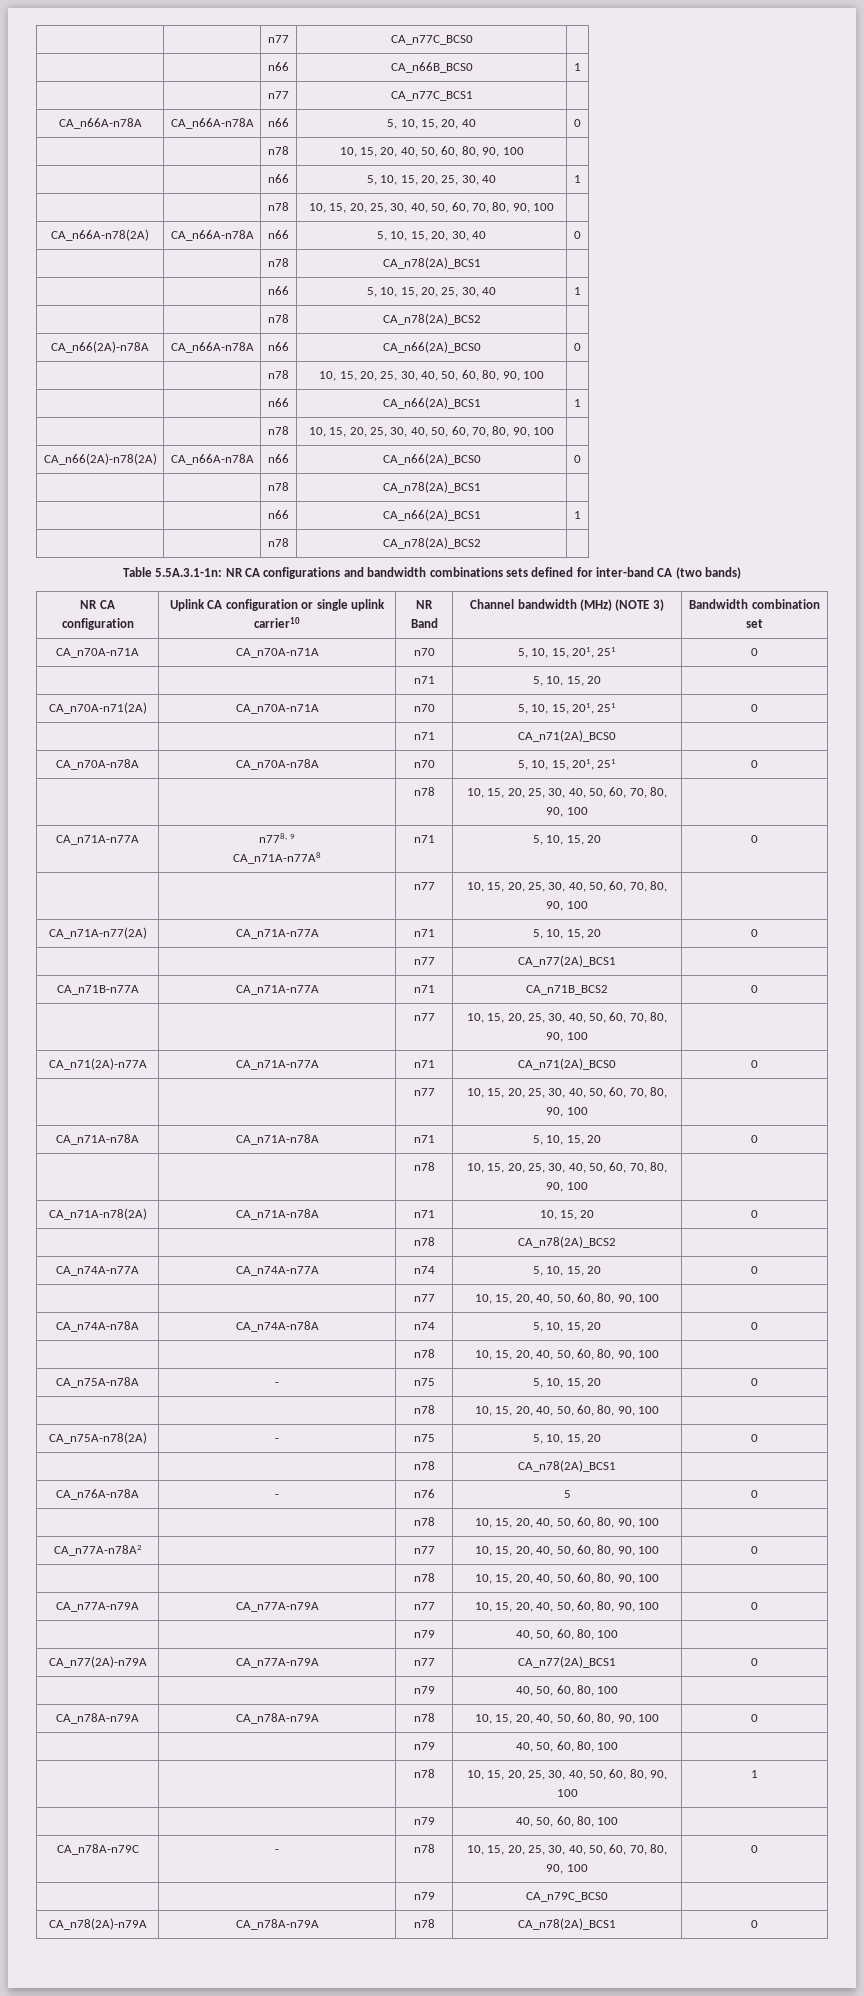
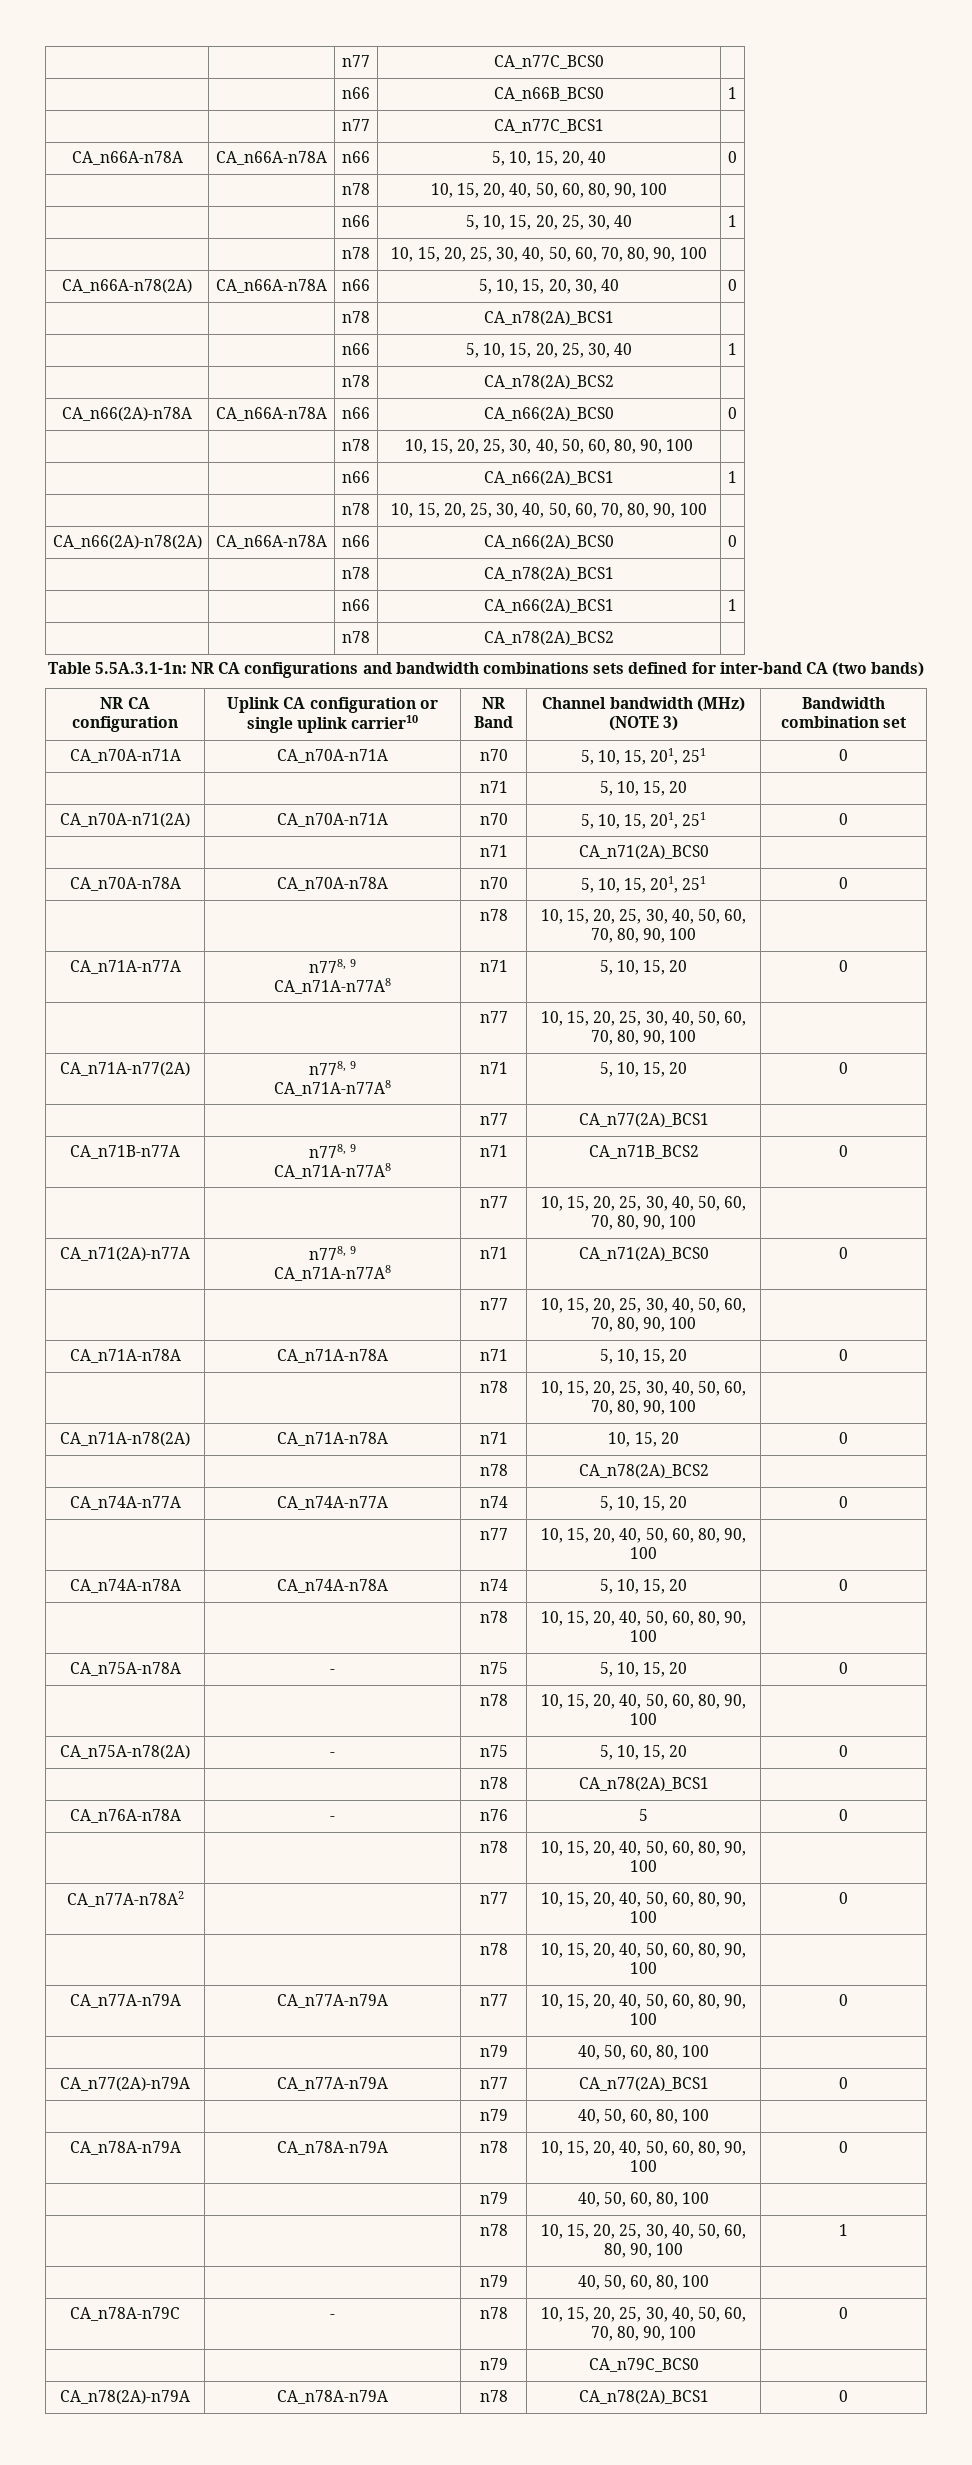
- CA_n71A-n77(2A) | CA_n71A-n77A | n71 | 5, 10, 15, 20 | 0
+ CA_n71A-n77(2A) | n778, 9
+ CA_n71A-n77A8 | n71 | 5, 10, 15, 20 | 0
- CA_n71B-n77A | CA_n71A-n77A | n71 | CA_n71B_BCS2 | 0
+ CA_n71B-n77A | n778, 9
+ CA_n71A-n77A8 | n71 | CA_n71B_BCS2 | 0
- CA_n71(2A)-n77A | CA_n71A-n77A | n71 | CA_n71(2A)_BCS0 | 0
+ CA_n71(2A)-n77A | n778, 9
+ CA_n71A-n77A8 | n71 | CA_n71(2A)_BCS0 | 0

